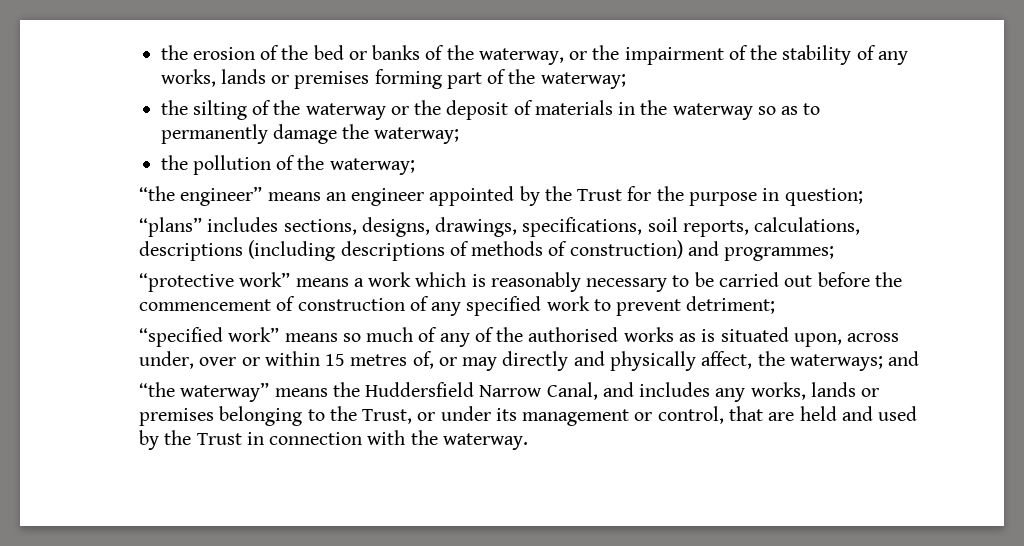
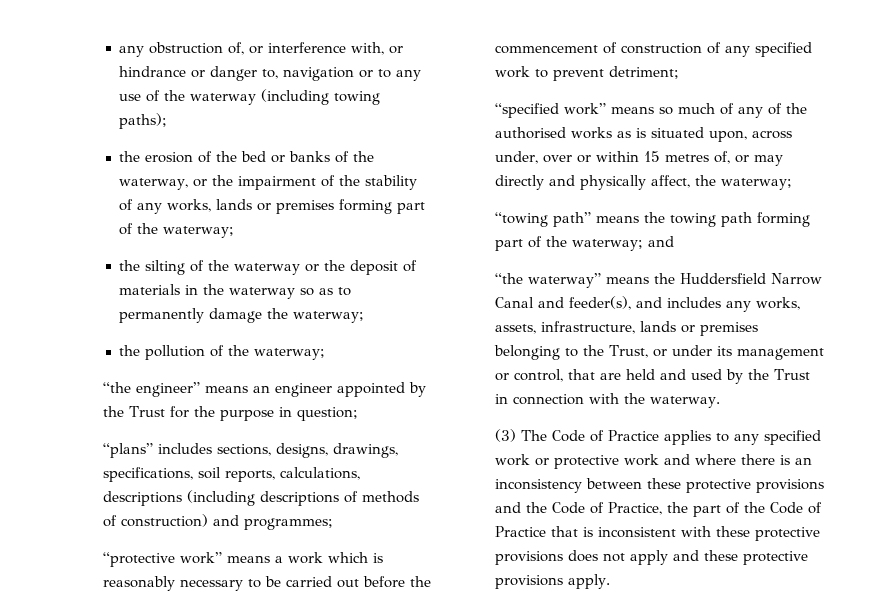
+ any obstruction of, or interference with, or hindrance or danger to, navigation or to any use of the waterway (including towing paths);
- “specified work” means so much of any of the authorised works as is situated upon, across under, over or within 15 metres of, or may directly and physically affect, the waterways; and
+ “specified work” means so much of any of the authorised works as is situated upon, across under, over or within 15 metres of, or may directly and physically affect, the waterway;
+ “towing path” means the towing path forming part of the waterway; and
- “the waterway” means the Huddersfield Narrow Canal, and includes any works, lands or premises belonging to the Trust, or under its management or control, that are held and used by the Trust in connection with the waterway.
+ “the waterway” means the Huddersfield Narrow Canal and feeder(s), and includes any works, assets, infrastructure, lands or premises belonging to the Trust, or under its management or control, that are held and used by the Trust in connection with the waterway.
+ (3) The Code of Practice applies to any specified work or protective work and where there is an inconsistency between these protective provisions and the Code of Practice, the part of the Code of Practice that is inconsistent with these protective provisions does not apply and these protective provisions apply.

